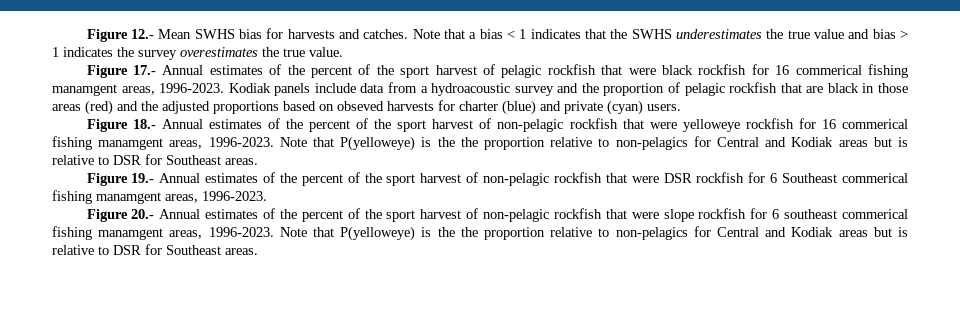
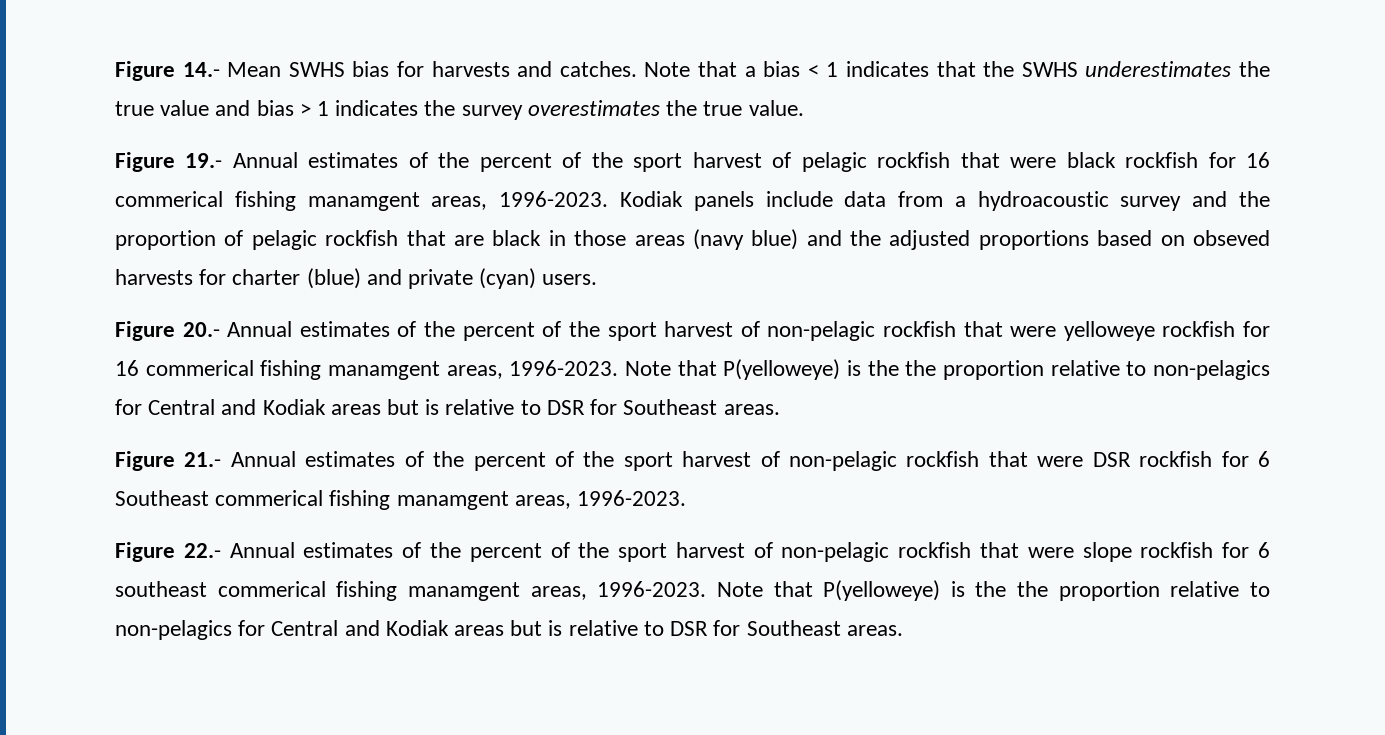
- Figure 12.- Mean SWHS bias for harvests and catches.
+ Figure 14.- Mean SWHS bias for harvests and catches.
- Figure 17.- Annual estimates of the percent of the sport harvest of pelagic rockfish that were black rockfish for 16 commerical fishing manamgent areas, 1996-2023.
+ Figure 19.- Annual estimates of the percent of the sport harvest of pelagic rockfish that were black rockfish for 16 commerical fishing manamgent areas, 1996-2023.
- Kodiak panels include data from a hydroacoustic survey and the proportion of pelagic rockfish that are black in those areas (red) and the adjusted proportions based on obseved harvests for charter (blue) and private (cyan) users.
+ Kodiak panels include data from a hydroacoustic survey and the proportion of pelagic rockfish that are black in those areas (navy blue) and the adjusted proportions based on obseved harvests for charter (blue) and private (cyan) users.
- Figure 18.- Annual estimates of the percent of the sport harvest of non-pelagic rockfish that were yelloweye rockfish for 16 commerical fishing manamgent areas, 1996-2023.
+ Figure 20.- Annual estimates of the percent of the sport harvest of non-pelagic rockfish that were yelloweye rockfish for 16 commerical fishing manamgent areas, 1996-2023.
- Figure 19.- Annual estimates of the percent of the sport harvest of non-pelagic rockfish that were DSR rockfish for 6 Southeast commerical fishing manamgent areas, 1996-2023.
+ Figure 21.- Annual estimates of the percent of the sport harvest of non-pelagic rockfish that were DSR rockfish for 6 Southeast commerical fishing manamgent areas, 1996-2023.
- Figure 20.- Annual estimates of the percent of the sport harvest of non-pelagic rockfish that were slope rockfish for 6 southeast commerical fishing manamgent areas, 1996-2023.
+ Figure 22.- Annual estimates of the percent of the sport harvest of non-pelagic rockfish that were slope rockfish for 6 southeast commerical fishing manamgent areas, 1996-2023.

